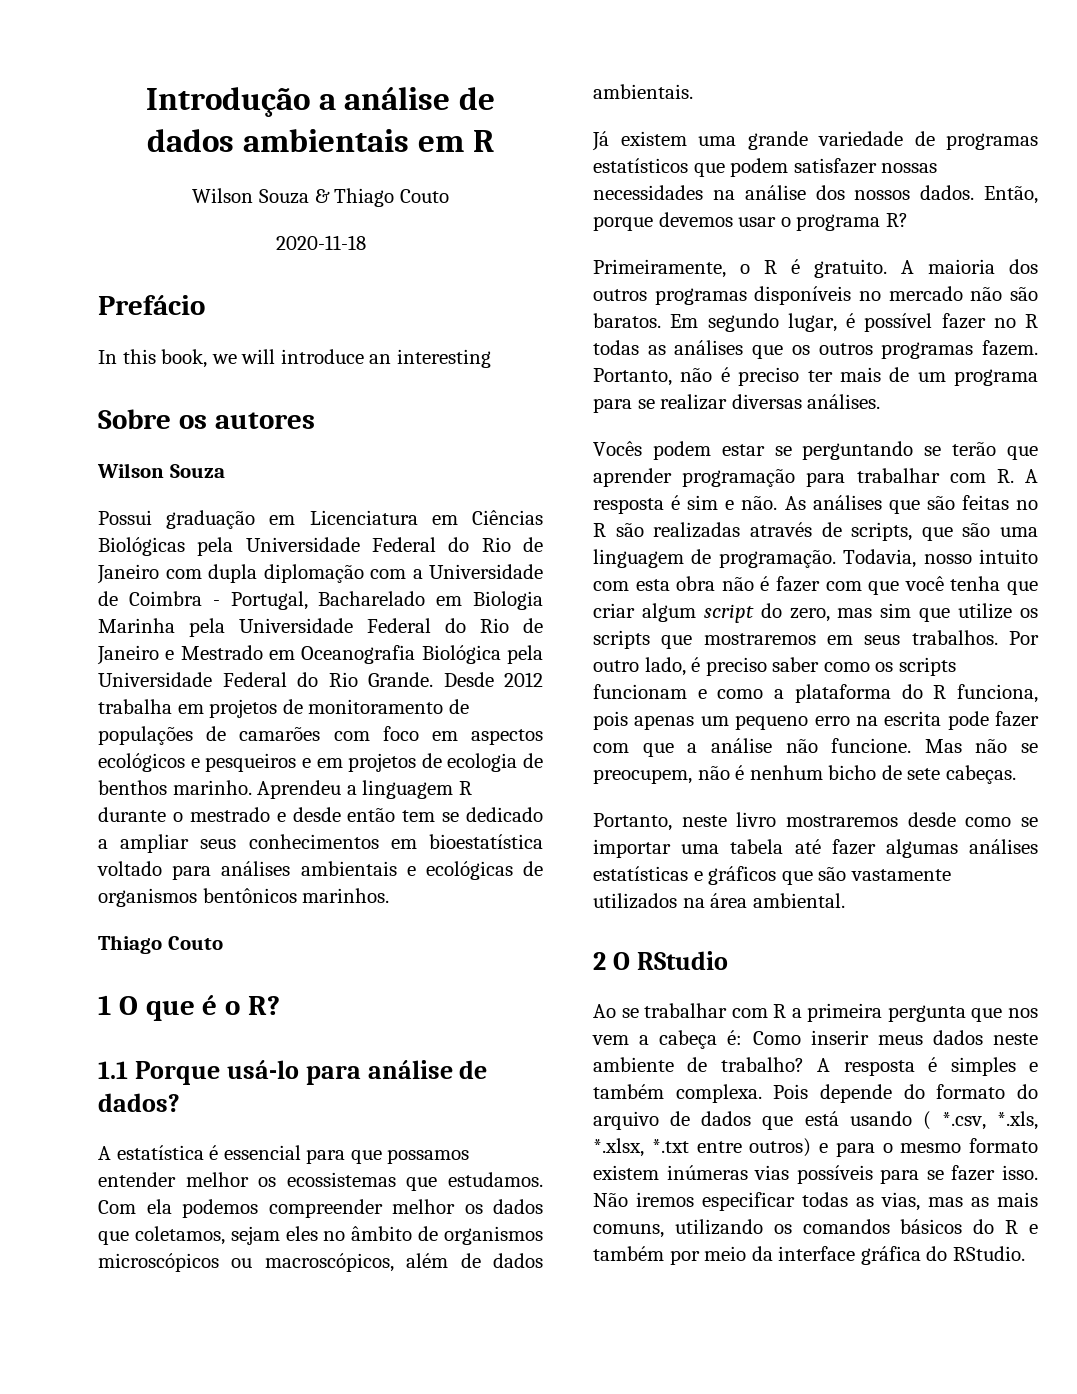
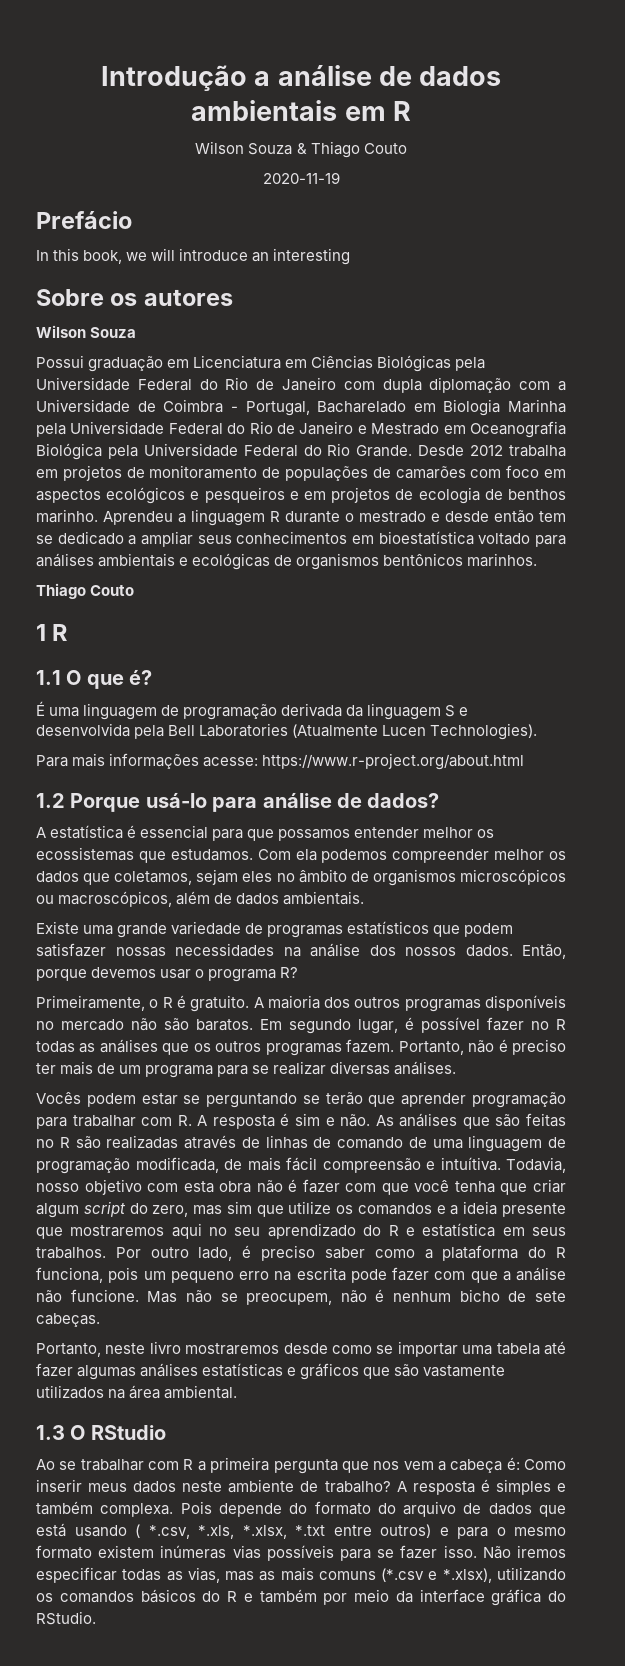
- 2020-11-18
+ 2020-11-19
- 1 O que é o R?
- 1.1 Porque usá-lo para análise de dados?
+ 1 R
+ 1.1 O que é?
+ É uma linguagem de programação derivada da linguagem S e desenvolvida pela Bell Laboratories (Atualmente Lucen Technologies).
+ Para mais informações acesse: https://www.r-project.org/about.html
+ 1.2 Porque usá-lo para análise de dados?
- Já existem uma grande variedade de programas estatísticos que podem satisfazer nossas necessidades na análise dos nossos dados.
+ Existe uma grande variedade de programas estatísticos que podem satisfazer nossas necessidades na análise dos nossos dados.
- As análises que são feitas no R são realizadas através de scripts, que são uma linguagem de programação.
+ As análises que são feitas no R são realizadas através de linhas de comando de uma linguagem de programação modificada, de mais fácil compreensão e intuítiva.
- Todavia, nosso intuito com esta obra não é fazer com que você tenha que criar algum script do zero, mas sim que utilize os scripts que mostraremos em seus trabalhos.
+ Todavia, nosso objetivo com esta obra não é fazer com que você tenha que criar algum script do zero, mas sim que utilize os comandos e a ideia presente que mostraremos aqui no seu aprendizado do R e estatística em seus trabalhos.
- Por outro lado, é preciso saber como os scripts funcionam e como a plataforma do R funciona, pois apenas um pequeno erro na escrita pode fazer com que a análise não funcione.
+ Por outro lado, é preciso saber como a plataforma do R funciona, pois um pequeno erro na escrita pode fazer com que a análise não funcione.
- 2 O RStudio
+ 1.3 O RStudio
- Não iremos especificar todas as vias, mas as mais comuns, utilizando os comandos básicos do R e também por meio da interface gráfica do RStudio.
+ Não iremos especificar todas as vias, mas as mais comuns (*.csv e *.xlsx), utilizando os comandos básicos do R e também por meio da interface gráfica do RStudio.

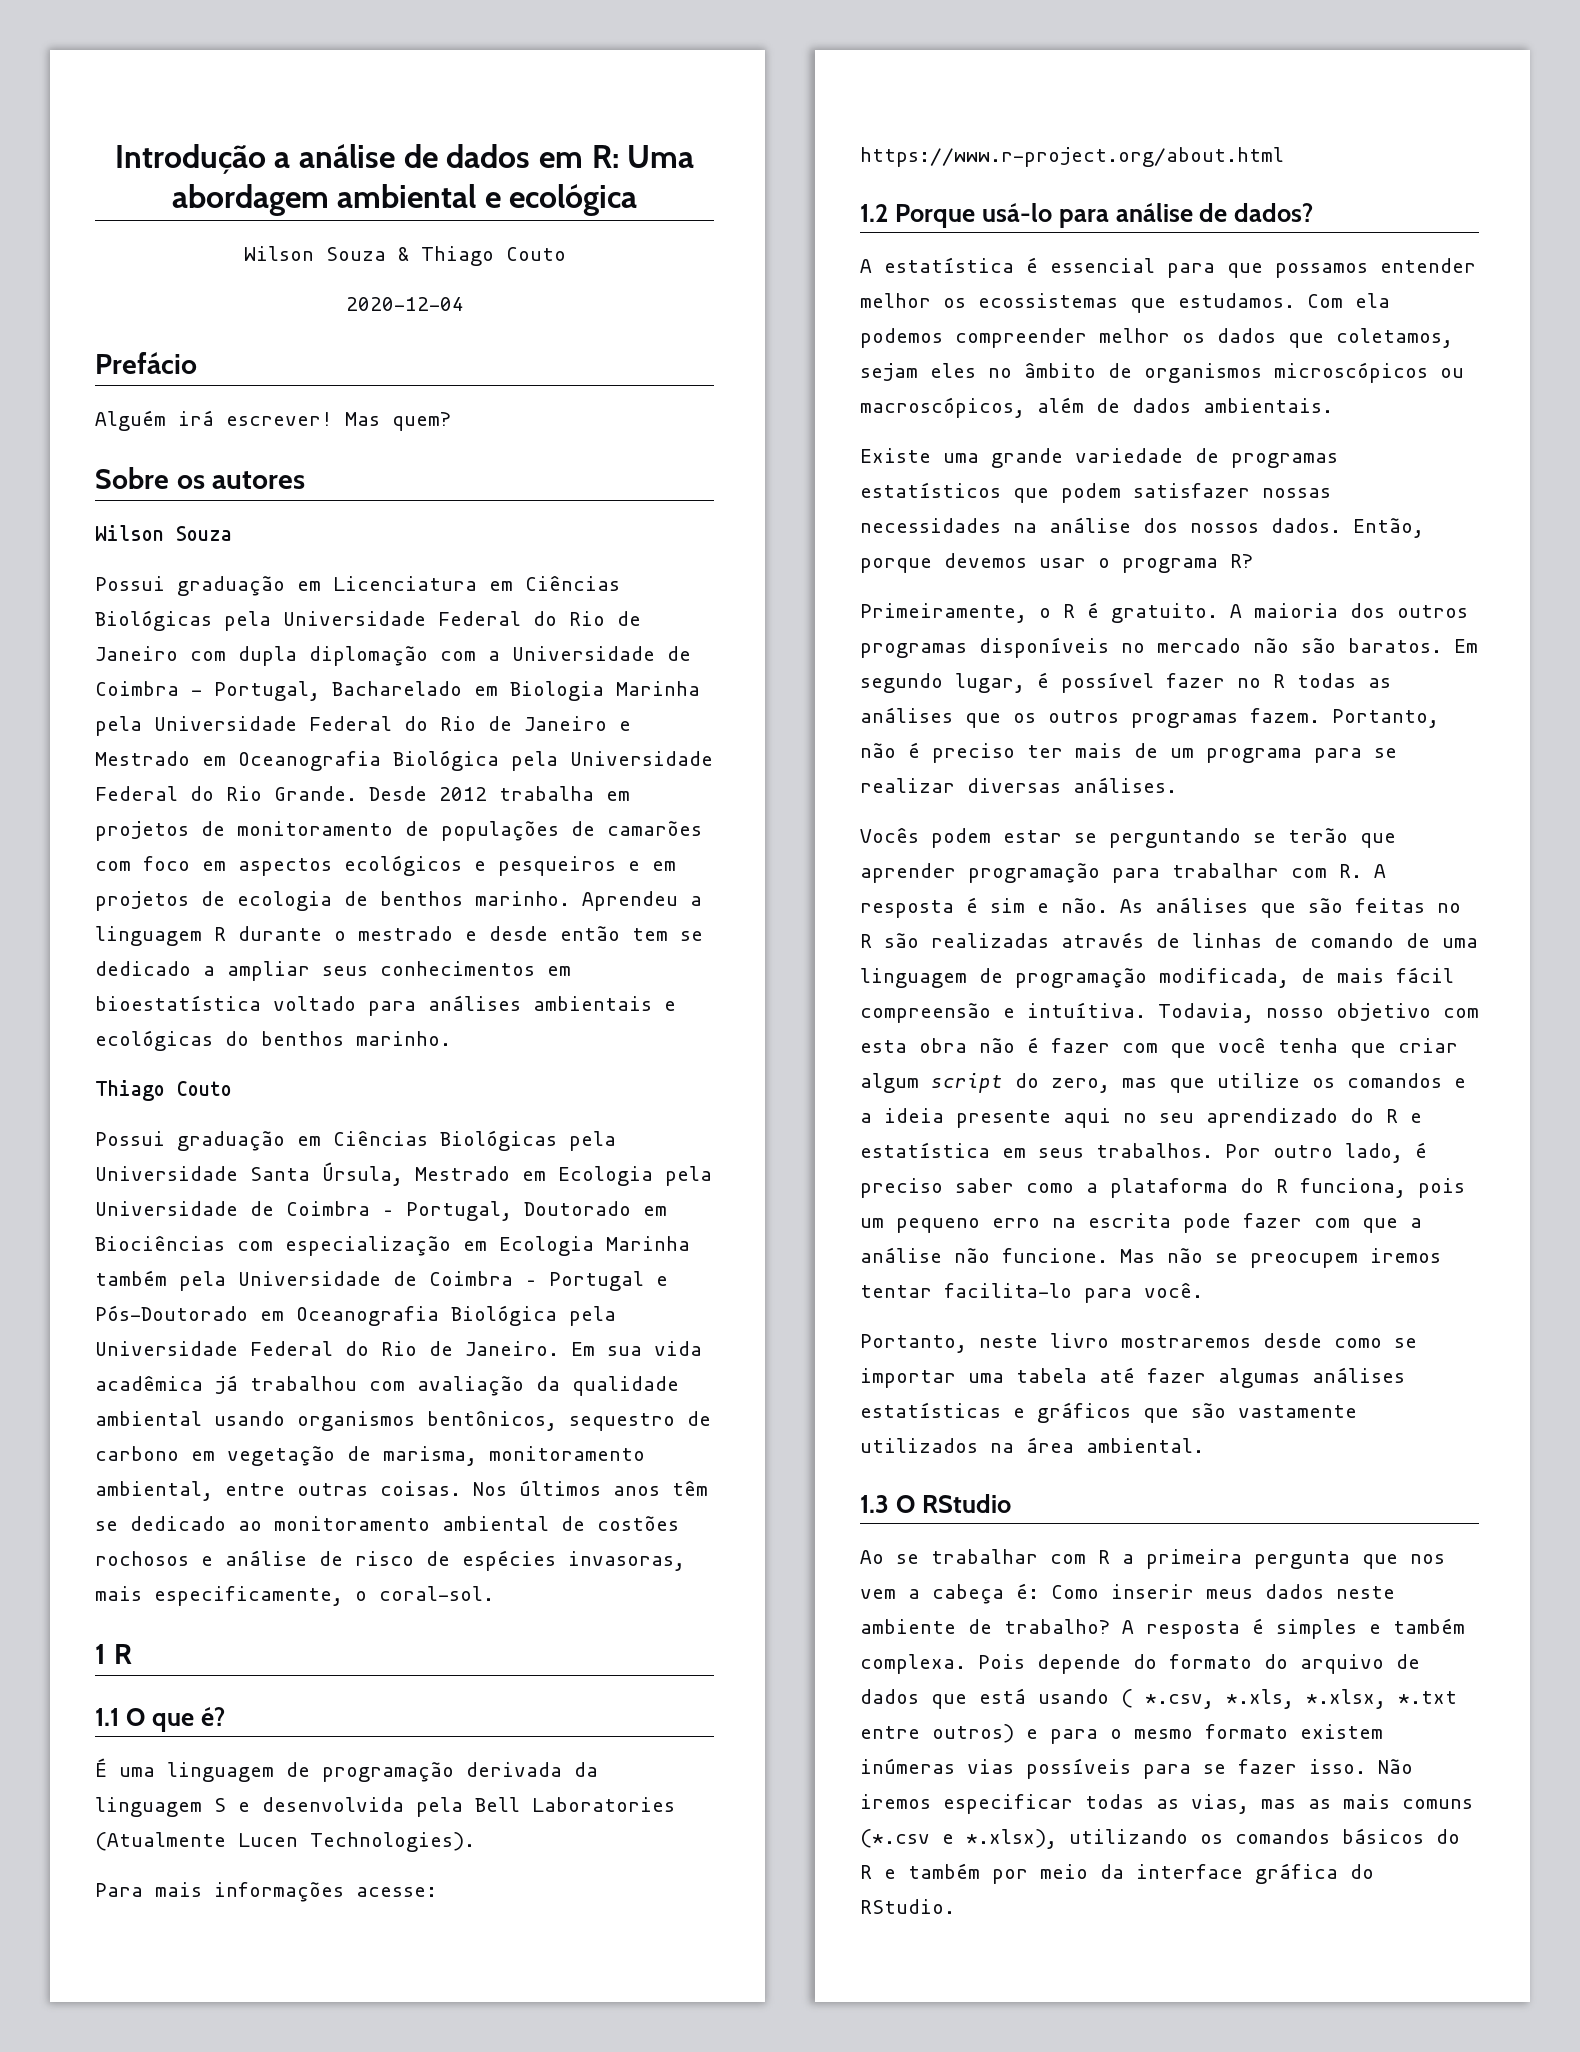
- Introdução a análise de dados ambientais em R
+ Introdução a análise de dados em R: Uma abordagem ambiental e ecológica
- 2020-11-19
+ 2020-12-04
- In this book, we will introduce an interesting
+ Alguém irá escrever! Mas quem?
- Aprendeu a linguagem R durante o mestrado e desde então tem se dedicado a ampliar seus conhecimentos em bioestatística voltado para análises ambientais e ecológicas de organismos bentônicos marinhos.
+ Aprendeu a linguagem R durante o mestrado e desde então tem se dedicado a ampliar seus conhecimentos em bioestatística voltado para análises ambientais e ecológicas do benthos marinho.
  Thiago Couto
+ Possui graduação em Ciências Biológicas pela Universidade Santa Úrsula, Mestrado em Ecologia pela Universidade de Coimbra – Portugal, Doutorado em Biociências com especialização em Ecologia Marinha também pela Universidade de Coimbra – Portugal e Pós-Doutorado em Oceanografia Biológica pela Universidade Federal do Rio de Janeiro. Em sua vida acadêmica já trabalhou com avaliação da qualidade ambiental usando organismos bentônicos, sequestro de carbono em vegetação de marisma, monitoramento ambiental, entre outras coisas. Nos últimos anos têm se dedicado ao monitoramento ambiental de costões rochosos e análise de risco de espécies invasoras, mais especificamente, o coral-sol.
- Todavia, nosso objetivo com esta obra não é fazer com que você tenha que criar algum script do zero, mas sim que utilize os comandos e a ideia presente que mostraremos aqui no seu aprendizado do R e estatística em seus trabalhos.
+ Todavia, nosso objetivo com esta obra não é fazer com que você tenha que criar algum script do zero, mas que utilize os comandos e a ideia presente aqui no seu aprendizado do R e estatística em seus trabalhos.
- Mas não se preocupem, não é nenhum bicho de sete cabeças.
+ Mas não se preocupem iremos tentar facilita-lo para você.

